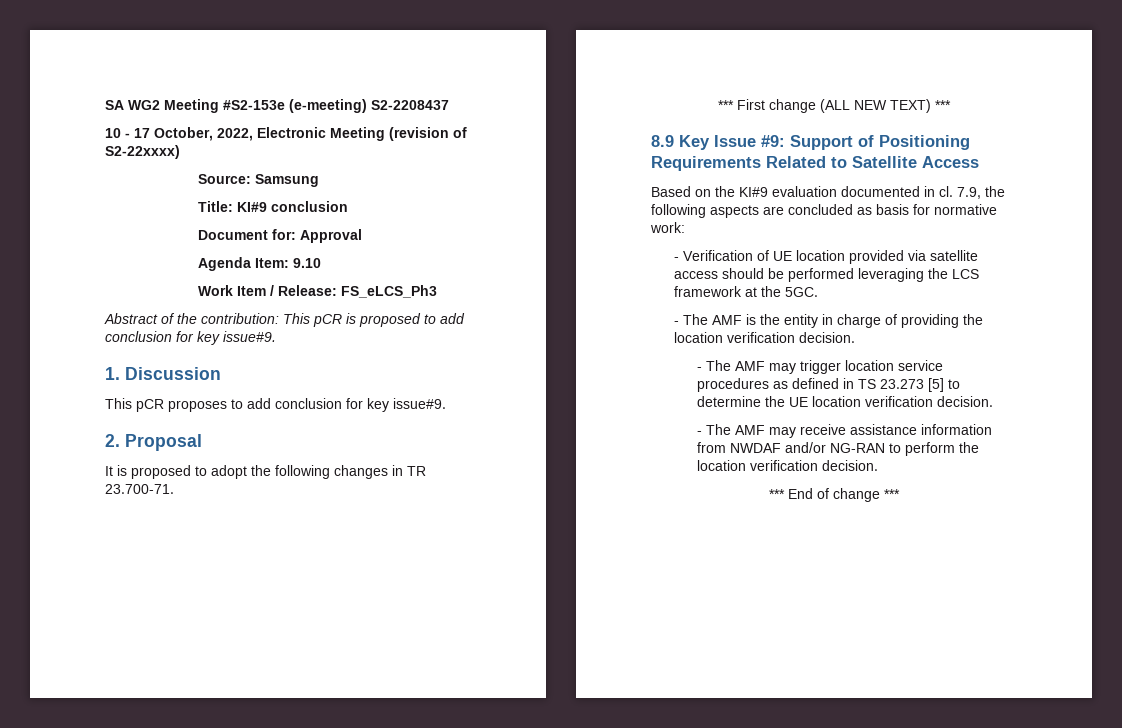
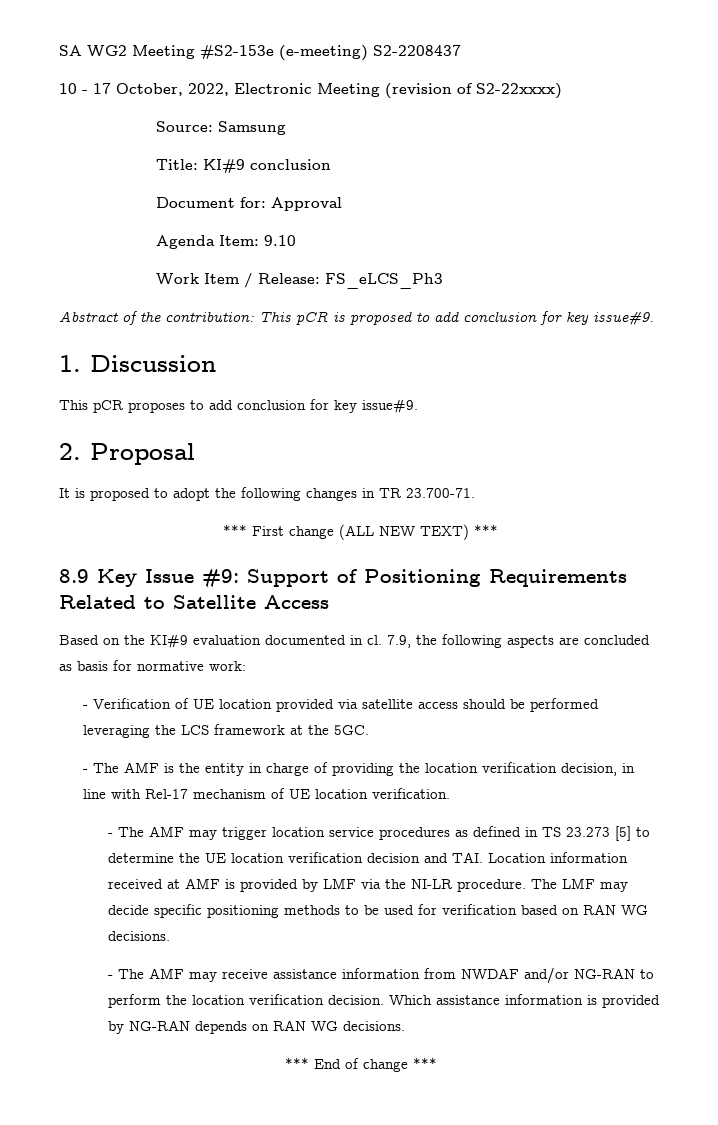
- - The AMF is the entity in charge of providing the location verification decision.
+ - The AMF is the entity in charge of providing the location verification decision, in line with Rel-17 mechanism of UE location verification.
- - The AMF may trigger location service procedures as defined in TS 23.273 [5] to determine the UE location verification decision.
+ - The AMF may trigger location service procedures as defined in TS 23.273 [5] to determine the UE location verification decision and TAI. Location information received at AMF is provided by LMF via the NI-LR procedure. The LMF may decide specific positioning methods to be used for verification based on RAN WG decisions.
+ Which assistance information is provided by NG-RAN depends on RAN WG decisions.

